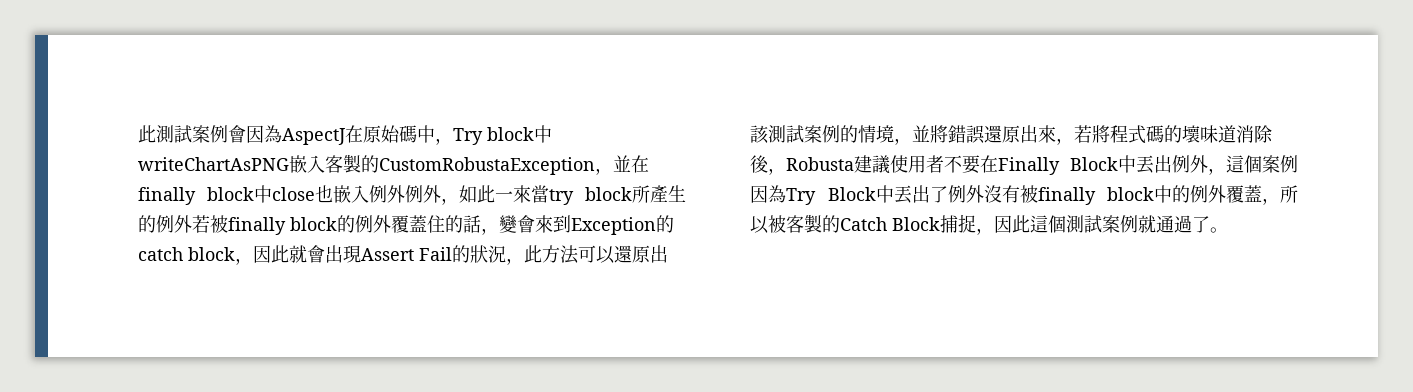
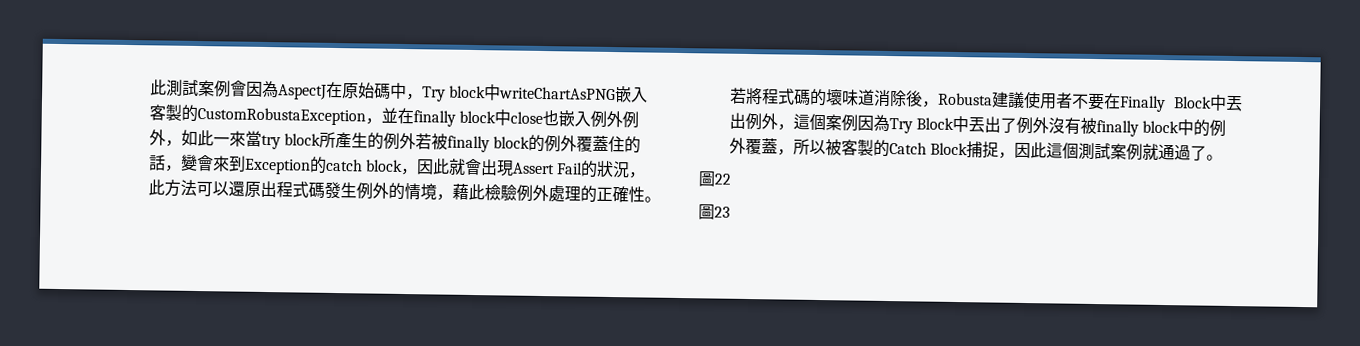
- 此測試案例會因為AspectJ在原始碼中，Try block中writeChartAsPNG嵌入客製的CustomRobustaException，並在finally block中close也嵌入例外例外，如此一來當try block所產生的例外若被finally block的例外覆蓋住的話，變會來到Exception的catch block，因此就會出現Assert Fail的狀況，此方法可以還原出該測試案例的情境，並將錯誤還原出來，若將程式碼的壞味道消除後，Robusta建議使用者不要在Finally Block中丟出例外，這個案例因為Try Block中丟出了例外沒有被finally block中的例外覆蓋，所以被客製的Catch Block捕捉，因此這個測試案例就通過了。
+ 此測試案例會因為AspectJ在原始碼中，Try block中writeChartAsPNG嵌入客製的CustomRobustaException，並在finally block中close也嵌入例外例外，如此一來當try block所產生的例外若被finally block的例外覆蓋住的話，變會來到Exception的catch block，因此就會出現Assert Fail的狀況，此方法可以還原出程式碼發生例外的情境，藉此檢驗例外處理的正確性。若將程式碼的壞味道消除後，Robusta建議使用者不要在Finally Block中丟出例外，這個案例因為Try Block中丟出了例外沒有被finally block中的例外覆蓋，所以被客製的Catch Block捕捉，因此這個測試案例就通過了。
+ 圖22
+ 圖23

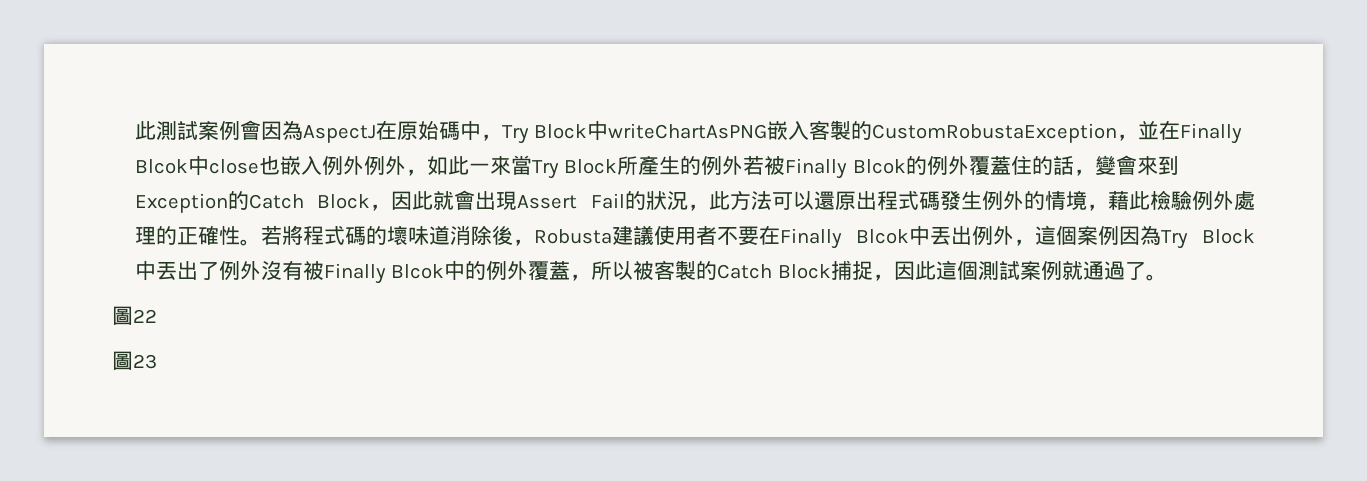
- 此測試案例會因為AspectJ在原始碼中，Try block中writeChartAsPNG嵌入客製的CustomRobustaException，並在finally block中close也嵌入例外例外，如此一來當try block所產生的例外若被finally block的例外覆蓋住的話，變會來到Exception的catch block，因此就會出現Assert Fail的狀況，此方法可以還原出程式碼發生例外的情境，藉此檢驗例外處理的正確性。
+ 此測試案例會因為AspectJ在原始碼中，Try Block中writeChartAsPNG嵌入客製的CustomRobustaException，並在Finally Blcok中close也嵌入例外例外，如此一來當Try Block所產生的例外若被Finally Blcok的例外覆蓋住的話，變會來到Exception的Catch Block，因此就會出現Assert Fail的狀況，此方法可以還原出程式碼發生例外的情境，藉此檢驗例外處理的正確性。
- 若將程式碼的壞味道消除後，Robusta建議使用者不要在Finally Block中丟出例外，這個案例因為Try Block中丟出了例外沒有被finally block中的例外覆蓋，所以被客製的Catch Block捕捉，因此這個測試案例就通過了。
+ 若將程式碼的壞味道消除後，Robusta建議使用者不要在Finally Blcok中丟出例外，這個案例因為Try Block中丟出了例外沒有被Finally Blcok中的例外覆蓋，所以被客製的Catch Block捕捉，因此這個測試案例就通過了。

